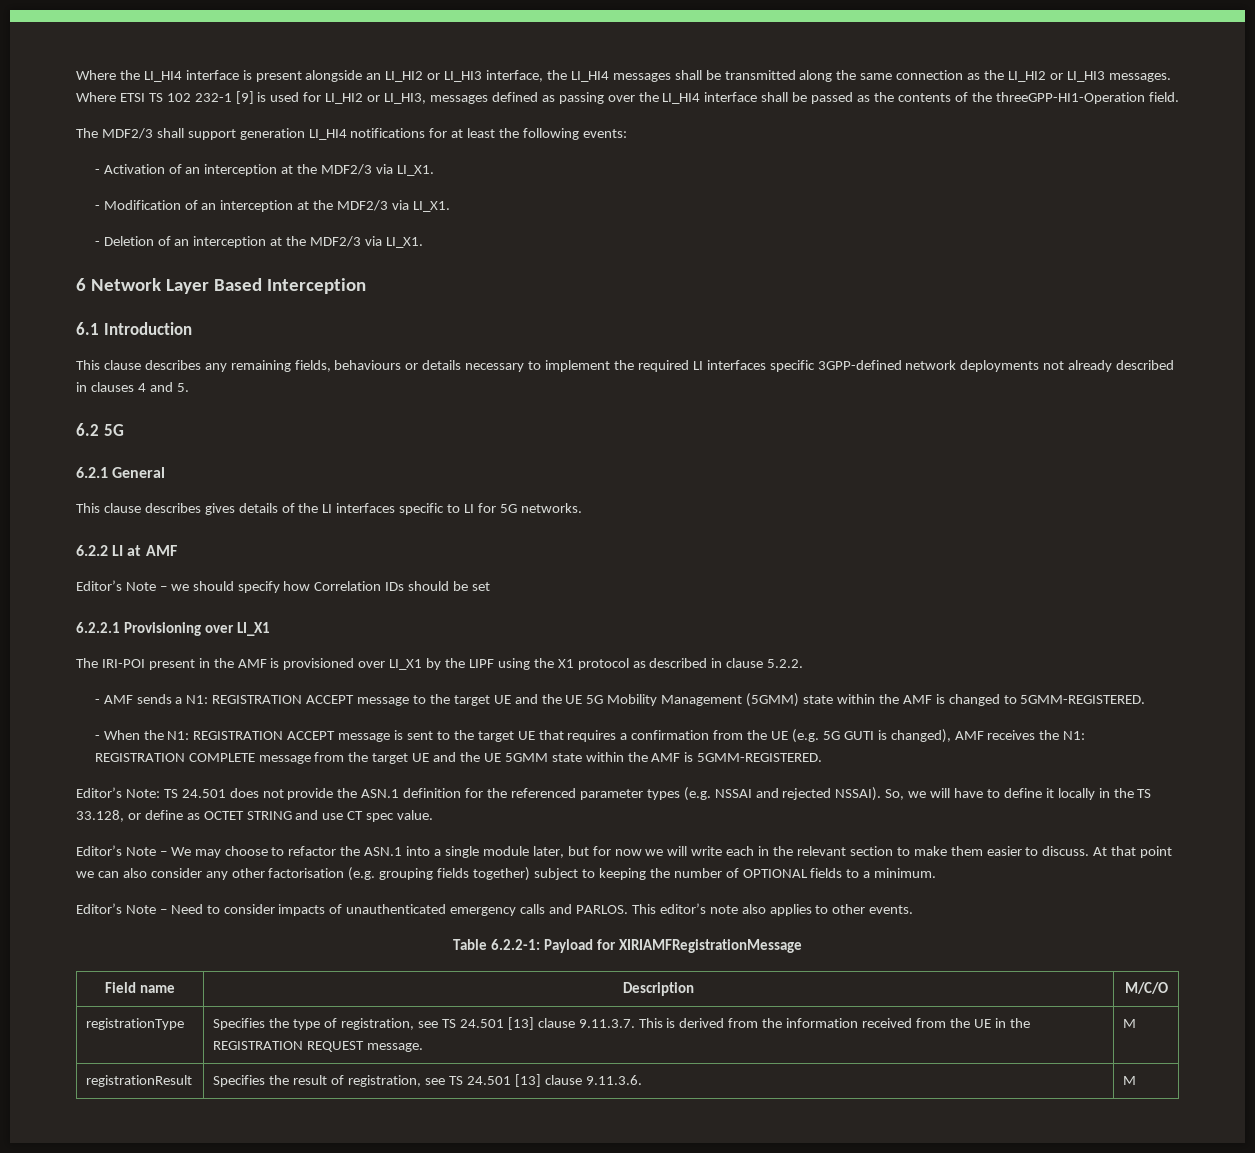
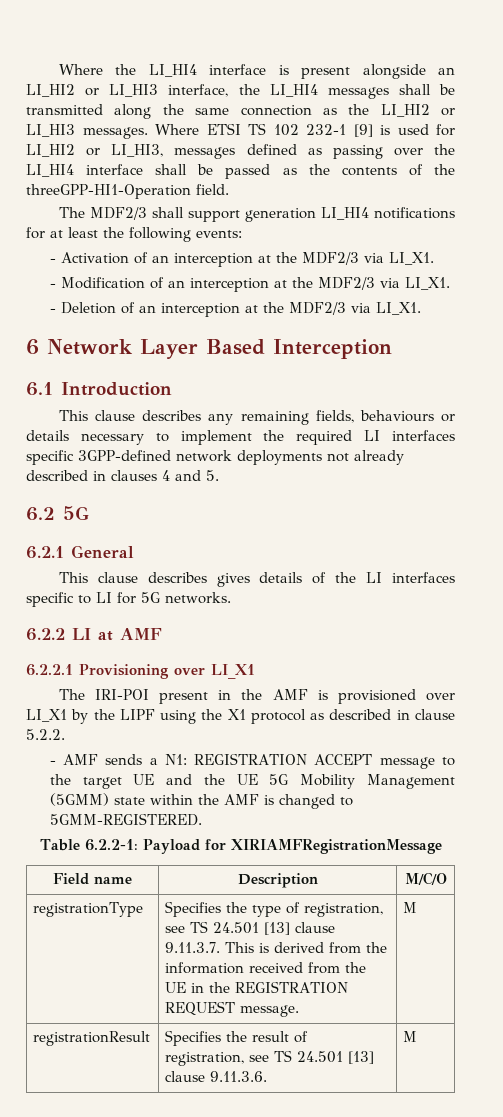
- Editor’s Note – we should specify how Correlation IDs should be set
- - When the N1: REGISTRATION ACCEPT message is sent to the target UE that requires a confirmation from the UE (e.g. 5G GUTI is changed), AMF receives the N1: REGISTRATION COMPLETE message from the target UE and the UE 5GMM state within the AMF is 5GMM-REGISTERED.
- Editor’s Note: TS 24.501 does not provide the ASN.1 definition for the referenced parameter types (e.g. NSSAI and rejected NSSAI). So, we will have to define it locally in the TS 33.128, or define as OCTET STRING and use CT spec value.
- Editor’s Note – We may choose to refactor the ASN.1 into a single module later, but for now we will write each in the relevant section to make them easier to discuss. At that point we can also consider any other factorisation (e.g. grouping fields together) subject to keeping the number of OPTIONAL fields to a minimum.
- Editor’s Note – Need to consider impacts of unauthenticated emergency calls and PARLOS. This editor’s note also applies to other events.

